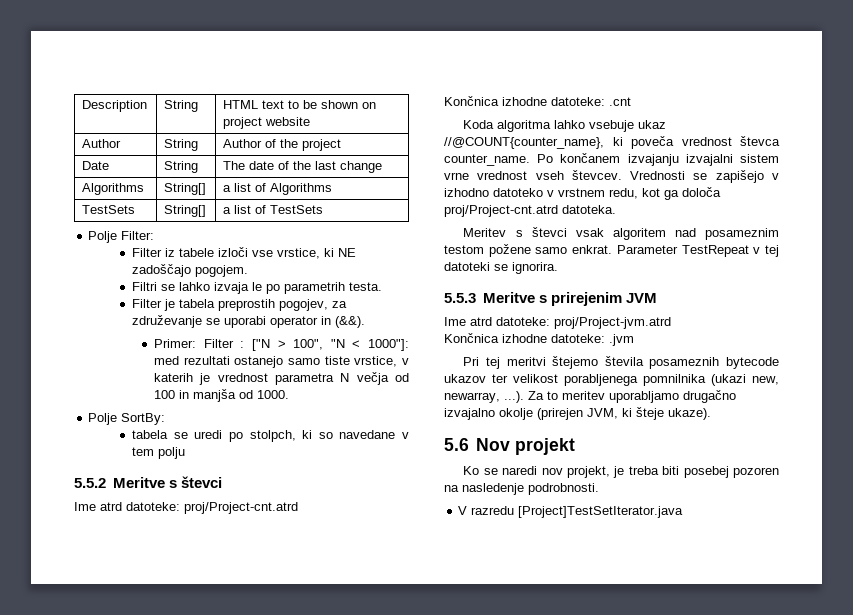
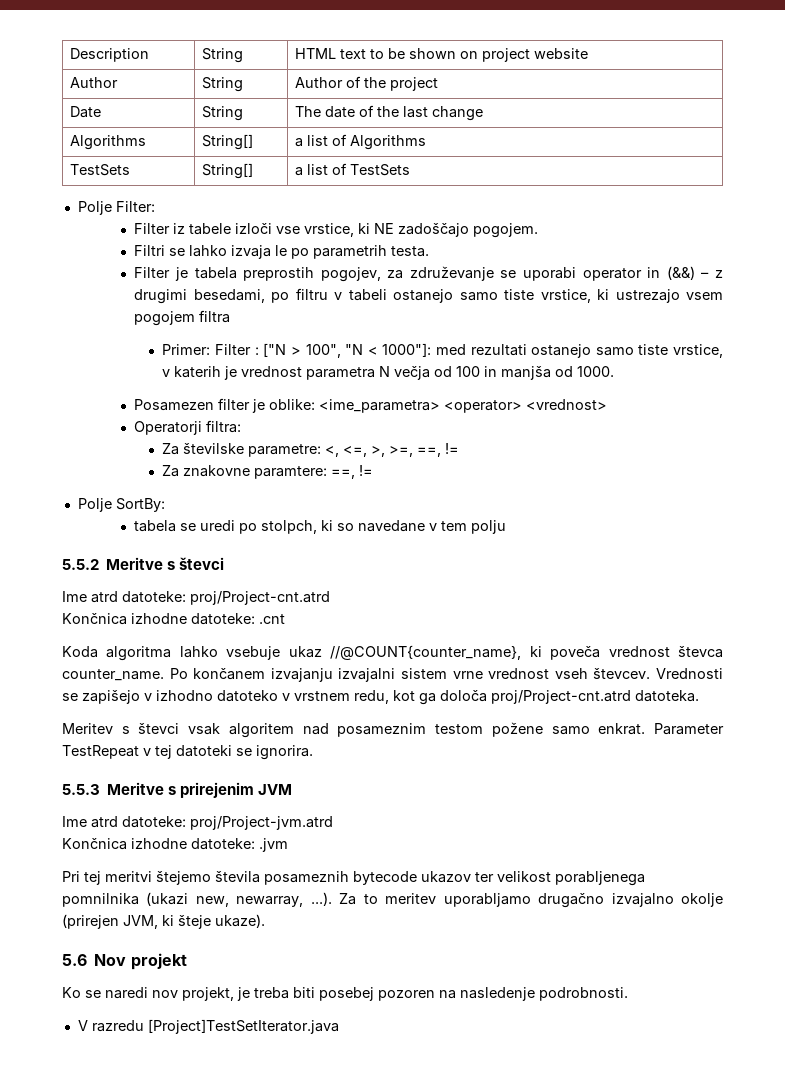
- Filter je tabela preprostih pogojev, za združevanje se uporabi operator in (&&).
+ Filter je tabela preprostih pogojev, za združevanje se uporabi operator in (&&) – z drugimi besedami, po filtru v tabeli ostanejo samo tiste vrstice, ki ustrezajo vsem pogojem filtra
+ Posamezen filter je oblike: <ime_parametra> <operator> <vrednost>
+ Operatorji filtra:
+ Za številske parametre: <, <=, >, >=, ==, !=
+ Za znakovne paramtere: ==, !=

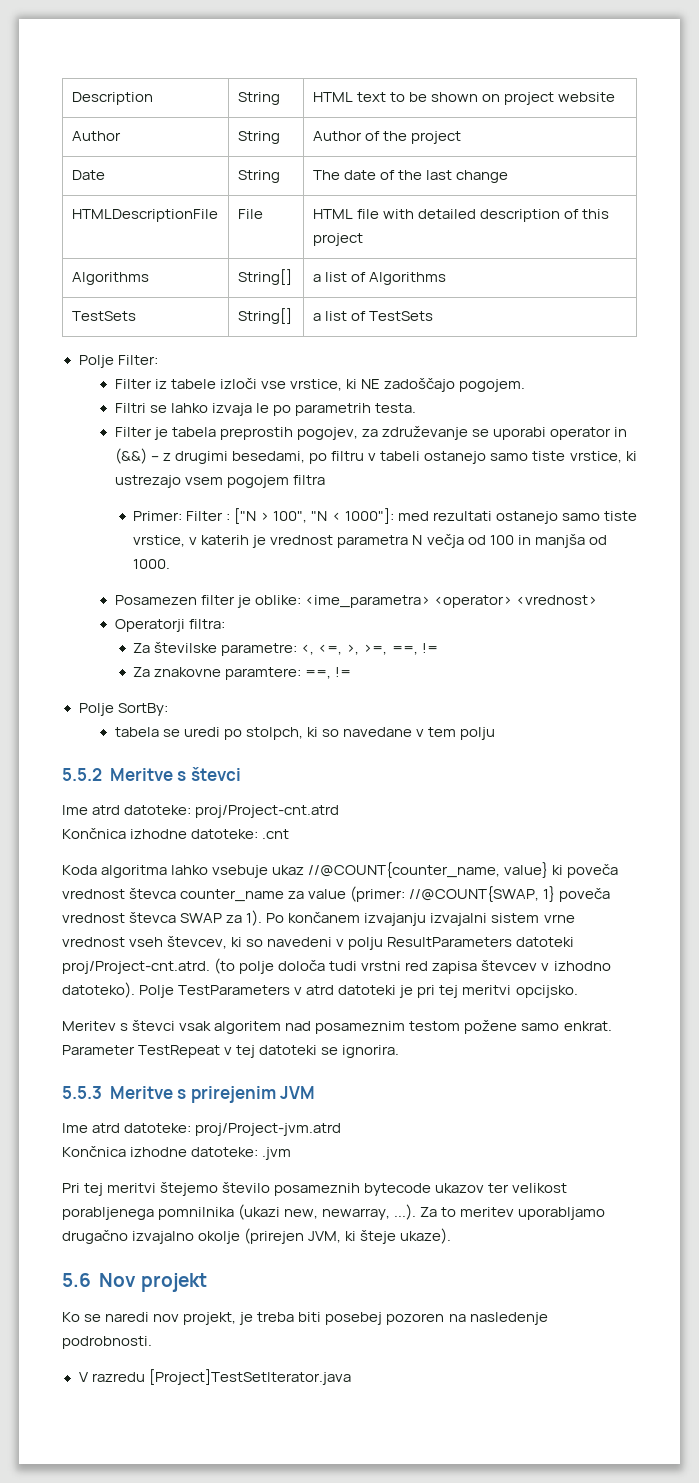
+ HTMLDescriptionFile | File | HTML file with detailed description of this project
- Koda algoritma lahko vsebuje ukaz //@COUNT{counter_name}, ki poveča vrednost števca counter_name.
+ Koda algoritma lahko vsebuje ukaz //@COUNT{counter_name, value} ki poveča vrednost števca counter_name za value (primer: //@COUNT{SWAP, 1} poveča vrednost števca SWAP za 1).
- Po končanem izvajanju izvajalni sistem vrne vrednost vseh števcev. Vrednosti se zapišejo v izhodno datoteko v vrstnem redu, kot ga določa proj/Project-cnt.atrd datoteka.
+ Po končanem izvajanju izvajalni sistem vrne vrednost vseh števcev, ki so navedeni v polju ResultParameters datoteki proj/Project-cnt.atrd. (to polje določa tudi vrstni red zapisa števcev v izhodno datoteko). Polje TestParameters v atrd datoteki je pri tej meritvi opcijsko.
- Pri tej meritvi štejemo števila posameznih bytecode ukazov ter velikost porabljenega pomnilnika (ukazi new, newarray, ...). Za to meritev uporabljamo drugačno izvajalno okolje (prirejen JVM, ki šteje ukaze).
+ Pri tej meritvi štejemo število posameznih bytecode ukazov ter velikost porabljenega pomnilnika (ukazi new, newarray, ...). Za to meritev uporabljamo drugačno izvajalno okolje (prirejen JVM, ki šteje ukaze).

